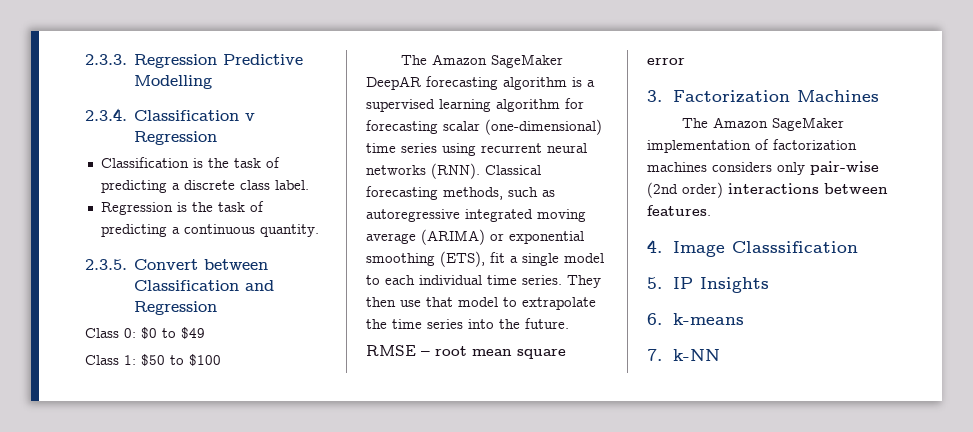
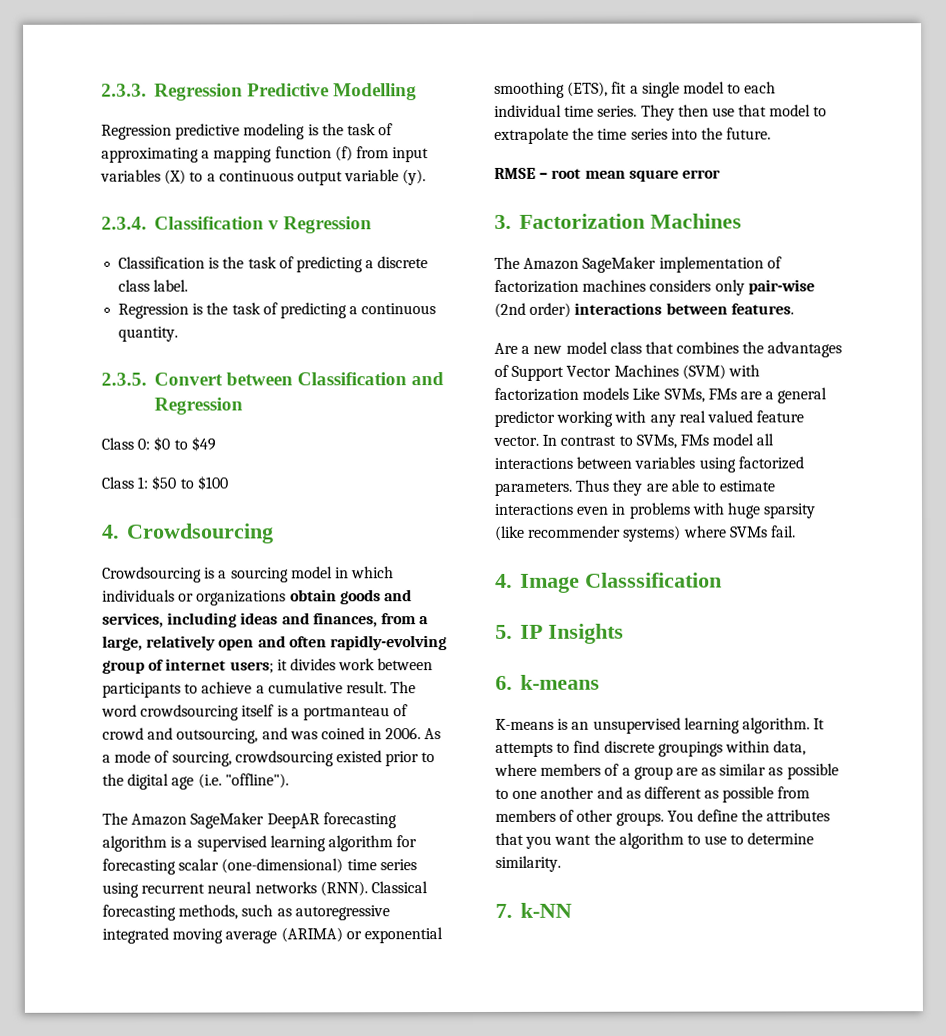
+ Regression predictive modeling is the task of approximating a mapping function (f) from input variables (X) to a continuous output variable (y).
+ 4. Crowdsourcing
+ Crowdsourcing is a sourcing model in which individuals or organizations obtain goods and services, including ideas and finances, from a large, relatively open and often rapidly-evolving group of internet users; it divides work between participants to achieve a cumulative result. The word crowdsourcing itself is a portmanteau of crowd and outsourcing, and was coined in 2006. As a mode of sourcing, crowdsourcing existed prior to the digital age (i.e. "offline").
+ Are a new model class that combines the advantages of Support Vector Machines (SVM) with factorization models Like SVMs, FMs are a general predictor working with any real valued feature vector. In contrast to SVMs, FMs model all interactions between variables using factorized parameters. Thus they are able to estimate interactions even in problems with huge sparsity (like recommender systems) where SVMs fail.
+ K-means is an unsupervised learning algorithm. It attempts to find discrete groupings within data, where members of a group are as similar as possible to one another and as different as possible from members of other groups. You define the attributes that you want the algorithm to use to determine similarity.

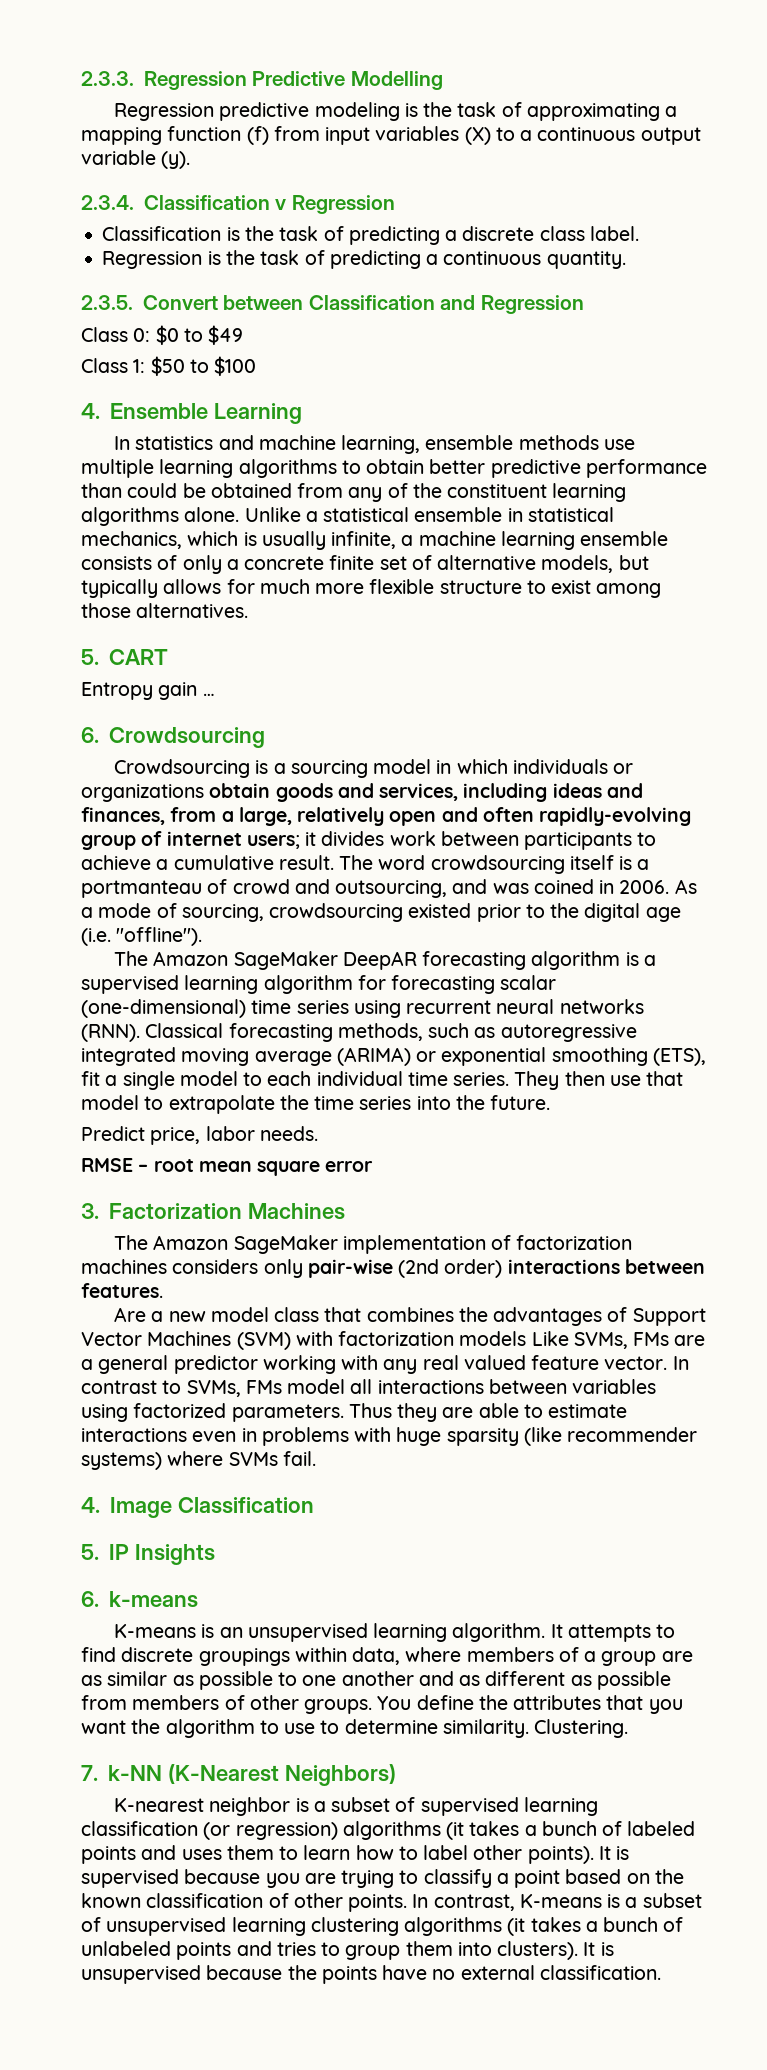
- 4. Crowdsourcing
+ 4. Ensemble Learning
+ In statistics and machine learning, ensemble methods use multiple learning algorithms to obtain better predictive performance than could be obtained from any of the constituent learning algorithms alone. Unlike a statistical ensemble in statistical mechanics, which is usually infinite, a machine learning ensemble consists of only a concrete finite set of alternative models, but typically allows for much more flexible structure to exist among those alternatives.
+ 5. CART
+ Entropy gain …
+ 6. Crowdsourcing
+ Predict price, labor needs.
- 4. Image Classsification
+ 4. Image Classification
+ Clustering.
- 7. k-NN
+ 7. k-NN (K-Nearest Neighbors)
+ K-nearest neighbor is a subset of supervised learning classification (or regression) algorithms (it takes a bunch of labeled points and uses them to learn how to label other points). It is supervised because you are trying to classify a point based on the known classification of other points. In contrast, K-means is a subset of unsupervised learning clustering algorithms (it takes a bunch of unlabeled points and tries to group them into clusters). It is unsupervised because the points have no external classification.

